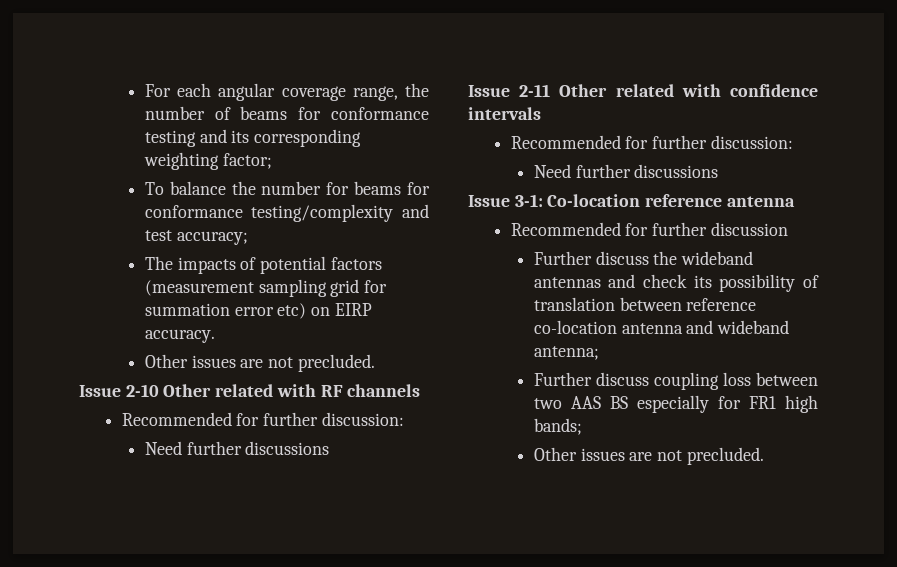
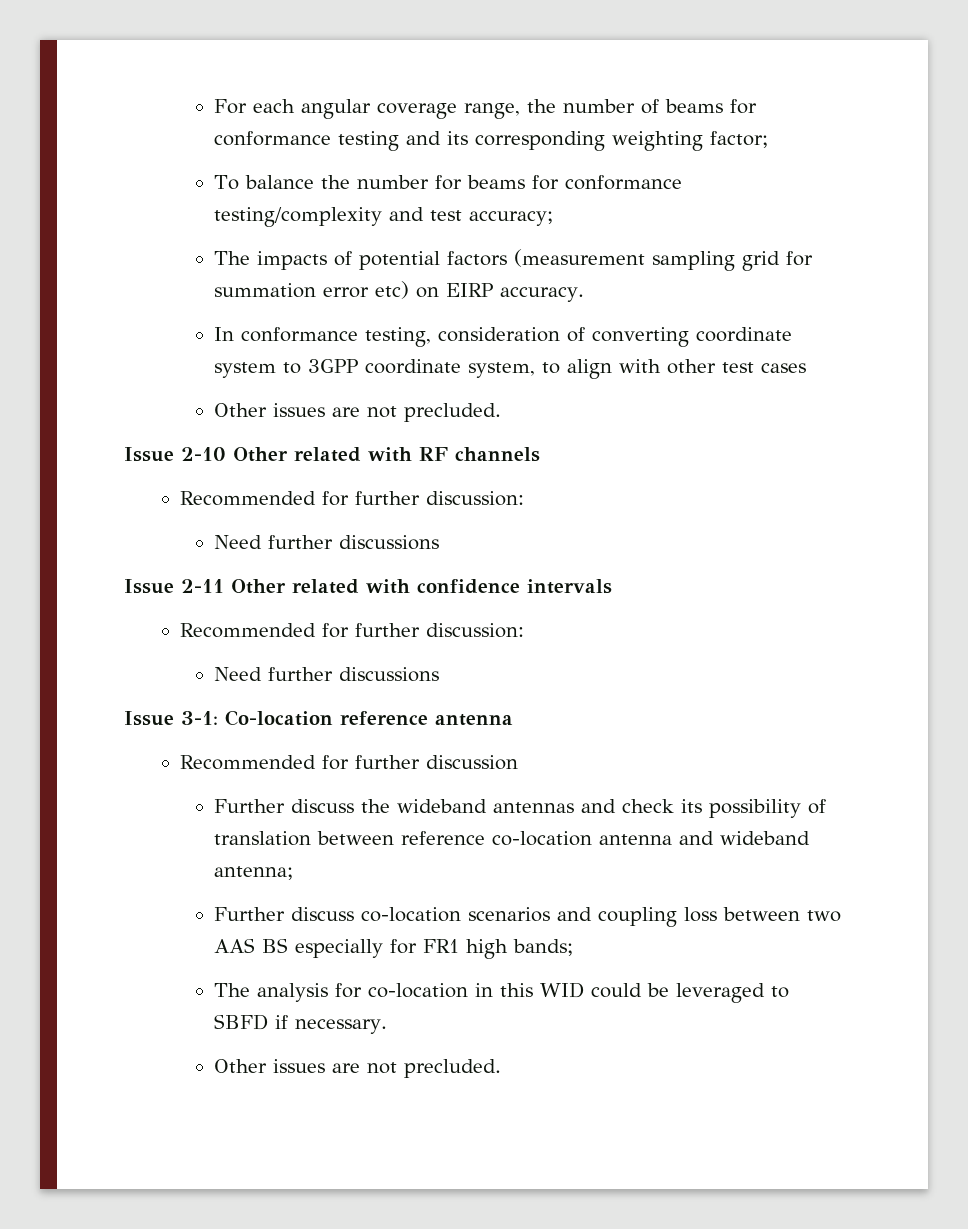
+ In conformance testing, consideration of converting coordinate system to 3GPP coordinate system, to align with other test cases
- Further discuss coupling loss between two AAS BS especially for FR1 high bands;
+ Further discuss co-location scenarios and coupling loss between two AAS BS especially for FR1 high bands;
+ The analysis for co-location in this WID could be leveraged to SBFD if necessary.

